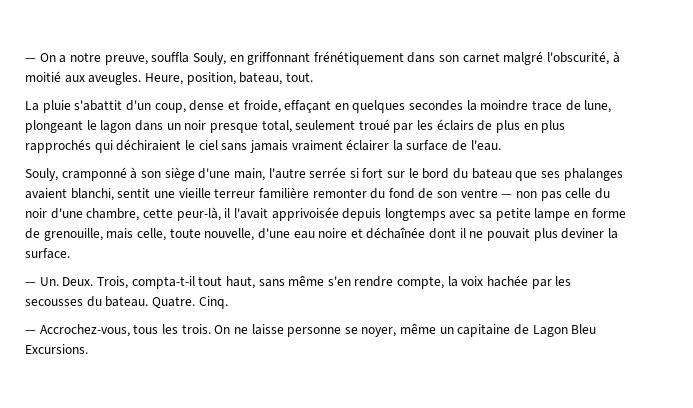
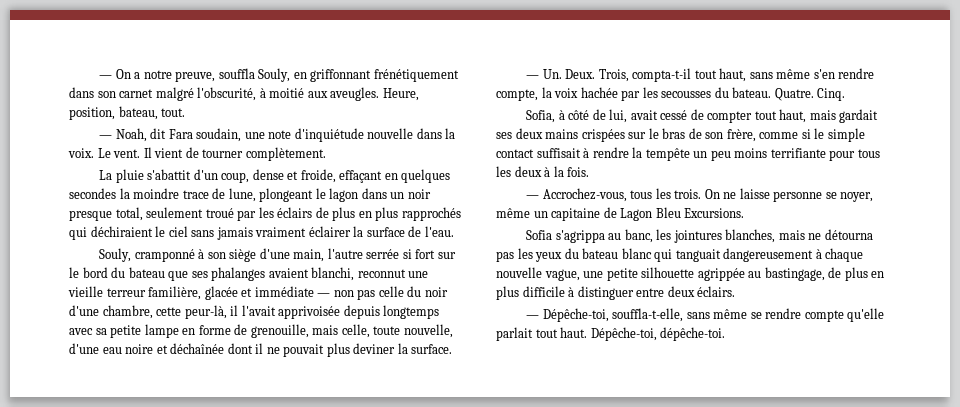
+ — Noah, dit Fara soudain, une note d'inquiétude nouvelle dans la voix. Le vent. Il vient de tourner complètement.
- Souly, cramponné à son siège d'une main, l'autre serrée si fort sur le bord du bateau que ses phalanges avaient blanchi, sentit une vieille terreur familière remonter du fond de son ventre — non pas celle du noir d'une chambre, cette peur-là, il l'avait apprivoisée depuis longtemps avec sa petite lampe en forme de grenouille, mais celle, toute nouvelle, d'une eau noire et déchaînée dont il ne pouvait plus deviner la surface.
+ Souly, cramponné à son siège d'une main, l'autre serrée si fort sur le bord du bateau que ses phalanges avaient blanchi, reconnut une vieille terreur familière, glacée et immédiate — non pas celle du noir d'une chambre, cette peur-là, il l'avait apprivoisée depuis longtemps avec sa petite lampe en forme de grenouille, mais celle, toute nouvelle, d'une eau noire et déchaînée dont il ne pouvait plus deviner la surface.
+ Sofia, à côté de lui, avait cessé de compter tout haut, mais gardait ses deux mains crispées sur le bras de son frère, comme si le simple contact suffisait à rendre la tempête un peu moins terrifiante pour tous les deux à la fois.
+ Sofia s'agrippa au banc, les jointures blanches, mais ne détourna pas les yeux du bateau blanc qui tanguait dangereusement à chaque nouvelle vague, une petite silhouette agrippée au bastingage, de plus en plus difficile à distinguer entre deux éclairs.
+ — Dépêche-toi, souffla-t-elle, sans même se rendre compte qu'elle parlait tout haut. Dépêche-toi, dépêche-toi.

